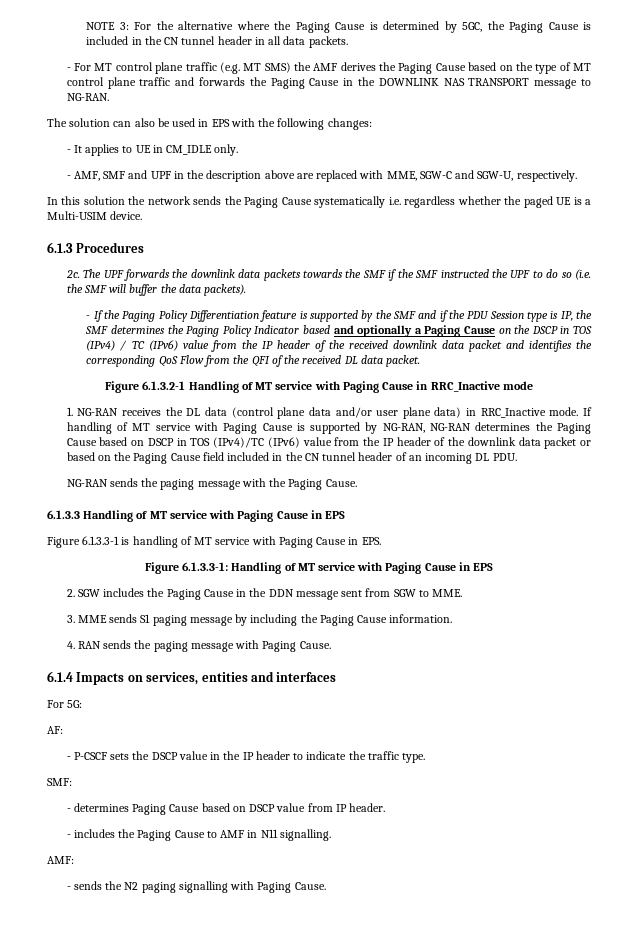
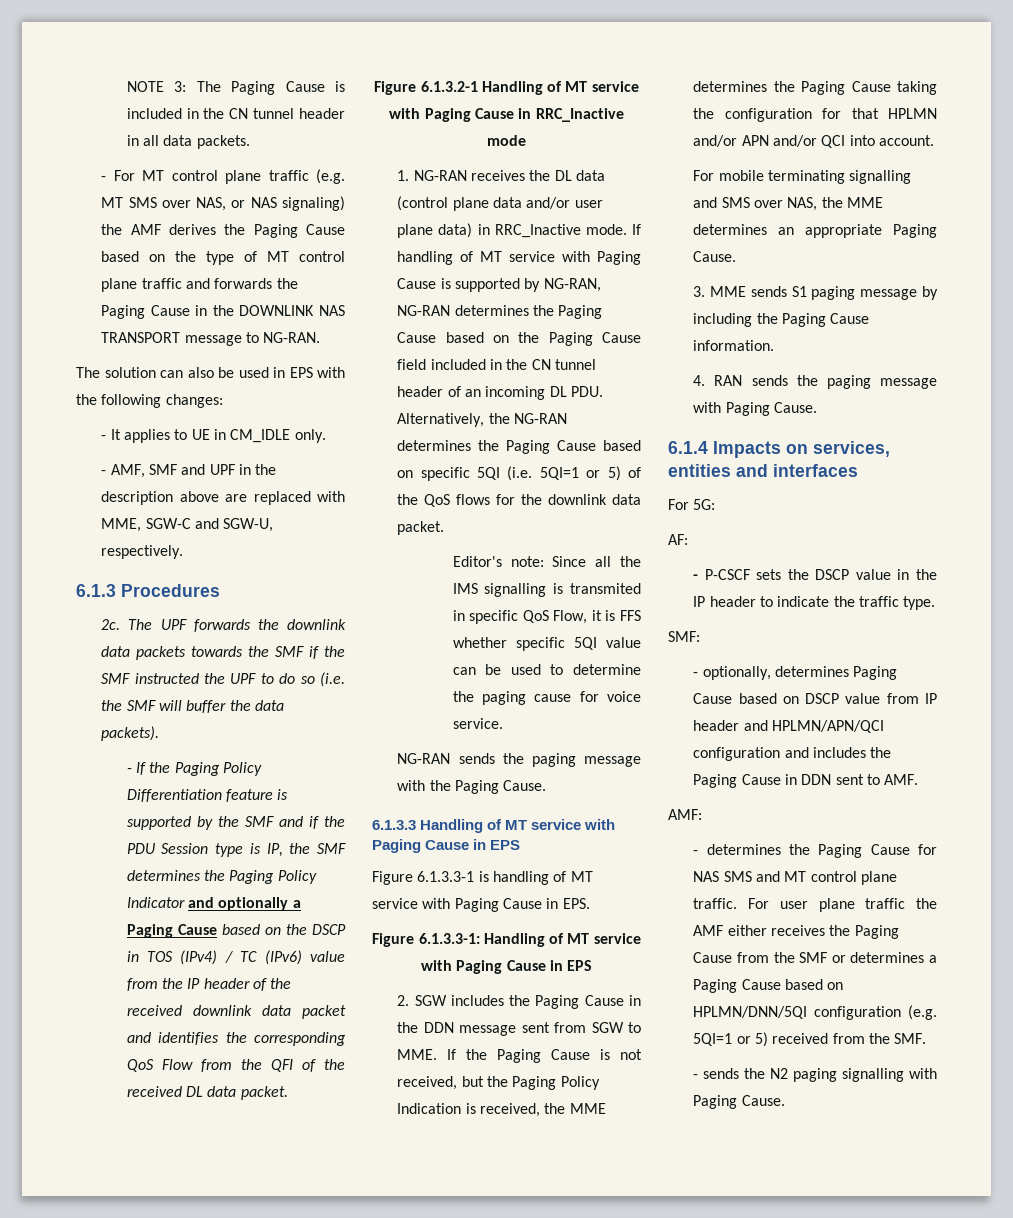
- NOTE 3: For the alternative where the Paging Cause is determined by 5GC, the Paging Cause is included in the CN tunnel header in all data packets.
+ NOTE 3: The Paging Cause is included in the CN tunnel header in all data packets.
- - For MT control plane traffic (e.g. MT SMS) the AMF derives the Paging Cause based on the type of MT control plane traffic and forwards the Paging Cause in the DOWNLINK NAS TRANSPORT message to NG-RAN.
+ - For MT control plane traffic (e.g. MT SMS over NAS, or NAS signaling) the AMF derives the Paging Cause based on the type of MT control plane traffic and forwards the Paging Cause in the DOWNLINK NAS TRANSPORT message to NG-RAN.
- In this solution the network sends the Paging Cause systematically i.e. regardless whether the paged UE is a Multi-USIM device.
- - If the Paging Policy Differentiation feature is supported by the SMF and if the PDU Session type is IP, the SMF determines the Paging Policy Indicator based and optionally a Paging Cause on the DSCP in TOS (IPv4) / TC (IPv6) value from the IP header of the received downlink data packet and identifies the corresponding QoS Flow from the QFI of the received DL data packet.
+ - If the Paging Policy Differentiation feature is supported by the SMF and if the PDU Session type is IP, the SMF determines the Paging Policy Indicator and optionally a Paging Cause based on the DSCP in TOS (IPv4) / TC (IPv6) value from the IP header of the received downlink data packet and identifies the corresponding QoS Flow from the QFI of the received DL data packet.
- If handling of MT service with Paging Cause is supported by NG-RAN, NG-RAN determines the Paging Cause based on DSCP in TOS (IPv4)/TC (IPv6) value from the IP header of the downlink data packet or based on the Paging Cause field included in the CN tunnel header of an incoming DL PDU.
+ If handling of MT service with Paging Cause is supported by NG-RAN, NG-RAN determines the Paging Cause based on the Paging Cause field included in the CN tunnel header of an incoming DL PDU. Alternatively, the NG-RAN determines the Paging Cause based on specific 5QI (i.e. 5QI=1 or 5) of the QoS flows for the downlink data packet.
+ Editor's note: Since all the IMS signalling is transmited in specific QoS Flow, it is FFS whether specific 5QI value can be used to determine the paging cause for voice service.
- 2. SGW includes the Paging Cause in the DDN message sent from SGW to MME.
+ 2. SGW includes the Paging Cause in the DDN message sent from SGW to MME. If the Paging Cause is not received, but the Paging Policy Indication is received, the MME determines the Paging Cause taking the configuration for that HPLMN and/or APN and/or QCI into account.
+ For mobile terminating signalling and SMS over NAS, the MME determines an appropriate Paging Cause.
- - determines Paging Cause based on DSCP value from IP header.
- - includes the Paging Cause to AMF in N11 signalling.
+ - optionally, determines Paging Cause based on DSCP value from IP header and HPLMN/APN/QCI configuration and includes the Paging Cause in DDN sent to AMF.
  AMF:
+ - determines the Paging Cause for NAS SMS and MT control plane traffic. For user plane traffic the AMF either receives the Paging Cause from the SMF or determines a Paging Cause based on HPLMN/DNN/5QI configuration (e.g. 5QI=1 or 5) received from the SMF.

